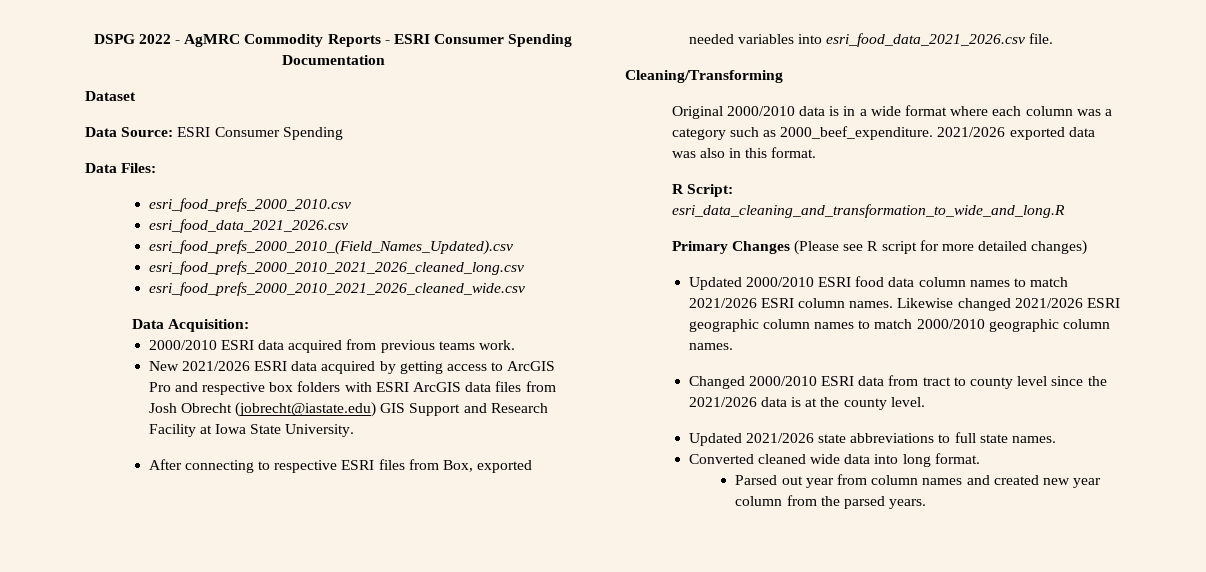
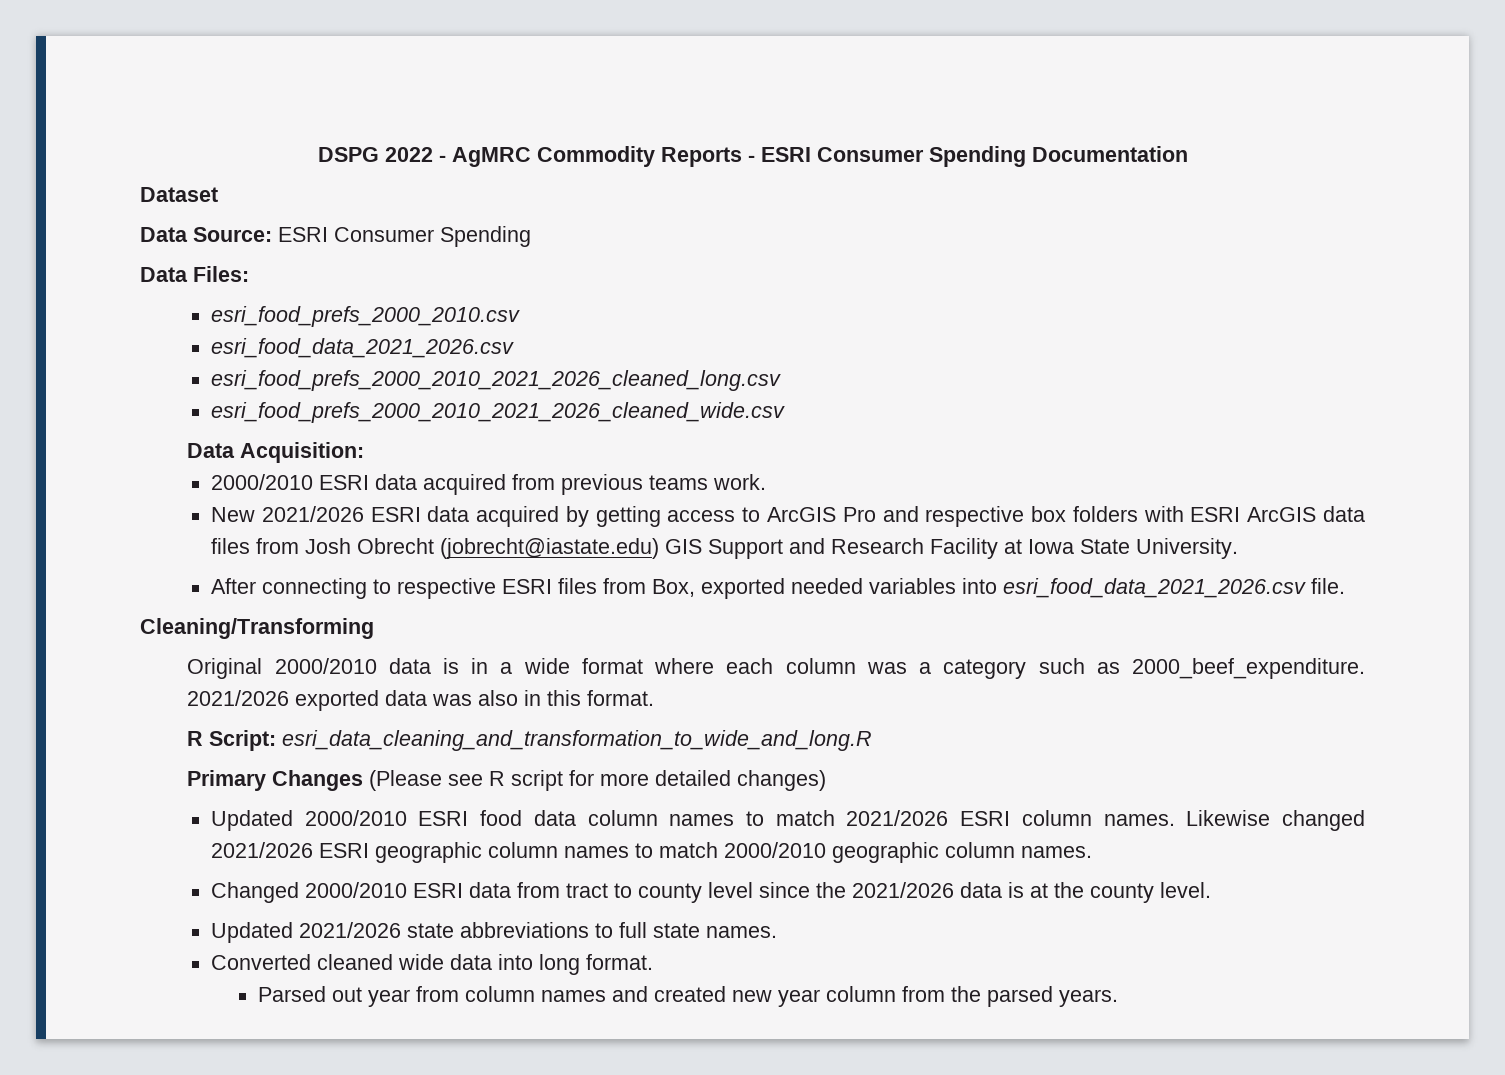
- esri_food_prefs_2000_2010_(Field_Names_Updated).csv

